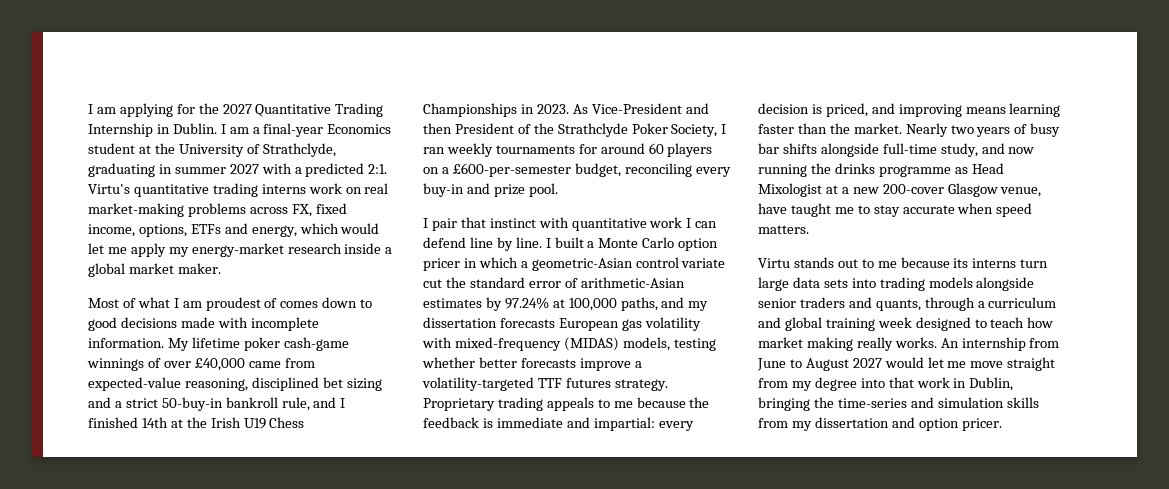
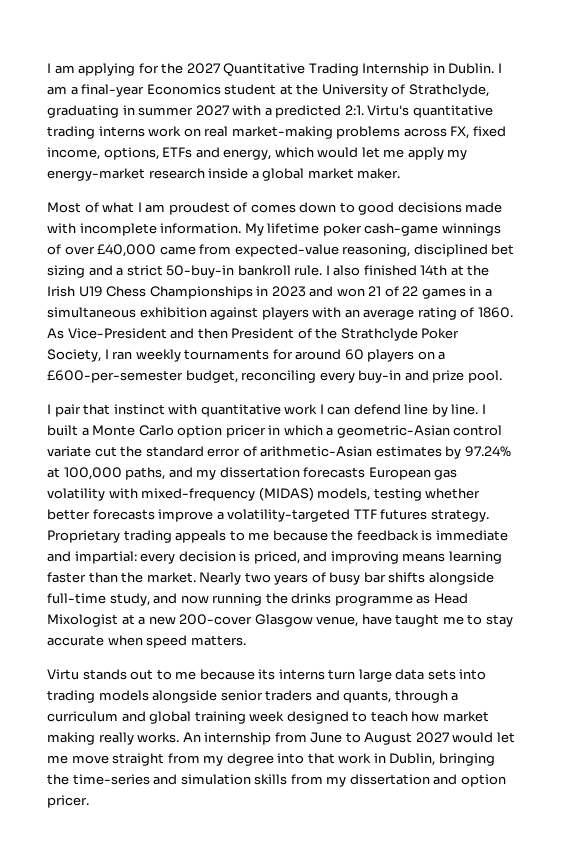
- My lifetime poker cash-game winnings of over £40,000 came from expected-value reasoning, disciplined bet sizing and a strict 50-buy-in bankroll rule, and I finished 14th at the Irish U19 Chess Championships in 2023.
+ My lifetime poker cash-game winnings of over £40,000 came from expected-value reasoning, disciplined bet sizing and a strict 50-buy-in bankroll rule. I also finished 14th at the Irish U19 Chess Championships in 2023 and won 21 of 22 games in a simultaneous exhibition against players with an average rating of 1860.

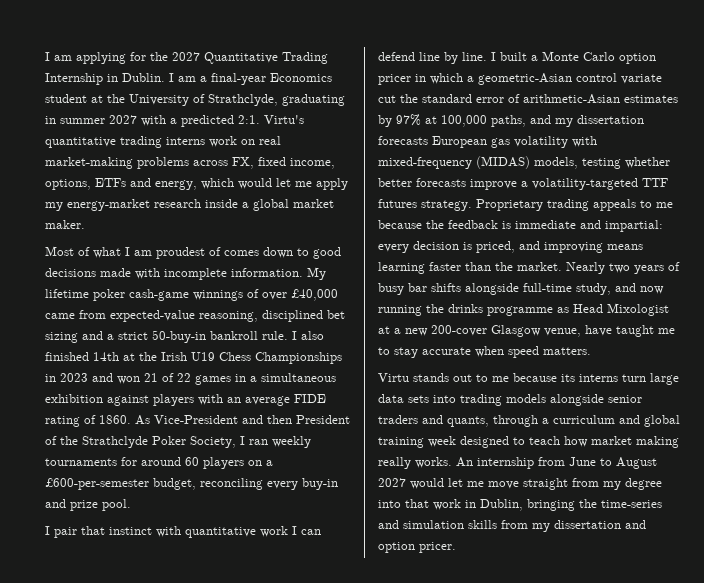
- I also finished 14th at the Irish U19 Chess Championships in 2023 and won 21 of 22 games in a simultaneous exhibition against players with an average rating of 1860.
+ I also finished 14th at the Irish U19 Chess Championships in 2023 and won 21 of 22 games in a simultaneous exhibition against players with an average FIDE rating of 1860.
- I built a Monte Carlo option pricer in which a geometric-Asian control variate cut the standard error of arithmetic-Asian estimates by 97.24% at 100,000 paths, and my dissertation forecasts European gas volatility with mixed-frequency (MIDAS) models, testing whether better forecasts improve a volatility-targeted TTF futures strategy.
+ I built a Monte Carlo option pricer in which a geometric-Asian control variate cut the standard error of arithmetic-Asian estimates by 97% at 100,000 paths, and my dissertation forecasts European gas volatility with mixed-frequency (MIDAS) models, testing whether better forecasts improve a volatility-targeted TTF futures strategy.

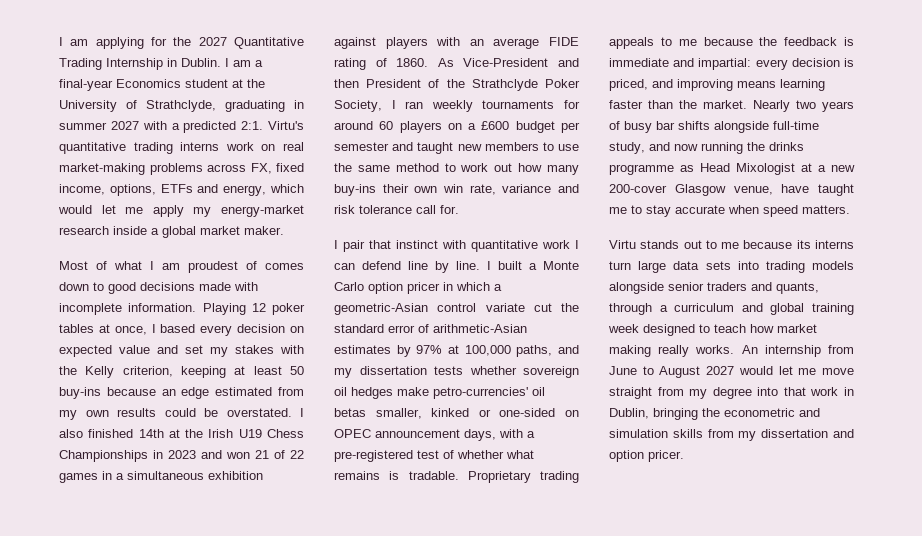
- My lifetime poker cash-game winnings of over £40,000 came from expected-value reasoning, disciplined bet sizing and a strict 50-buy-in bankroll rule.
+ Playing 12 poker tables at once, I based every decision on expected value and set my stakes with the Kelly criterion, keeping at least 50 buy-ins because an edge estimated from my own results could be overstated.
- As Vice-President and then President of the Strathclyde Poker Society, I ran weekly tournaments for around 60 players on a £600-per-semester budget, reconciling every buy-in and prize pool.
+ As Vice-President and then President of the Strathclyde Poker Society, I ran weekly tournaments for around 60 players on a £600 budget per semester and taught new members to use the same method to work out how many buy-ins their own win rate, variance and risk tolerance call for.
- I built a Monte Carlo option pricer in which a geometric-Asian control variate cut the standard error of arithmetic-Asian estimates by 97% at 100,000 paths, and my dissertation forecasts European gas volatility with mixed-frequency (MIDAS) models, testing whether better forecasts improve a volatility-targeted TTF futures strategy.
+ I built a Monte Carlo option pricer in which a geometric-Asian control variate cut the standard error of arithmetic-Asian estimates by 97% at 100,000 paths, and my dissertation tests whether sovereign oil hedges make petro-currencies' oil betas smaller, kinked or one-sided on OPEC announcement days, with a pre-registered test of whether what remains is tradable.
- An internship from June to August 2027 would let me move straight from my degree into that work in Dublin, bringing the time-series and simulation skills from my dissertation and option pricer.
+ An internship from June to August 2027 would let me move straight from my degree into that work in Dublin, bringing the econometric and simulation skills from my dissertation and option pricer.

